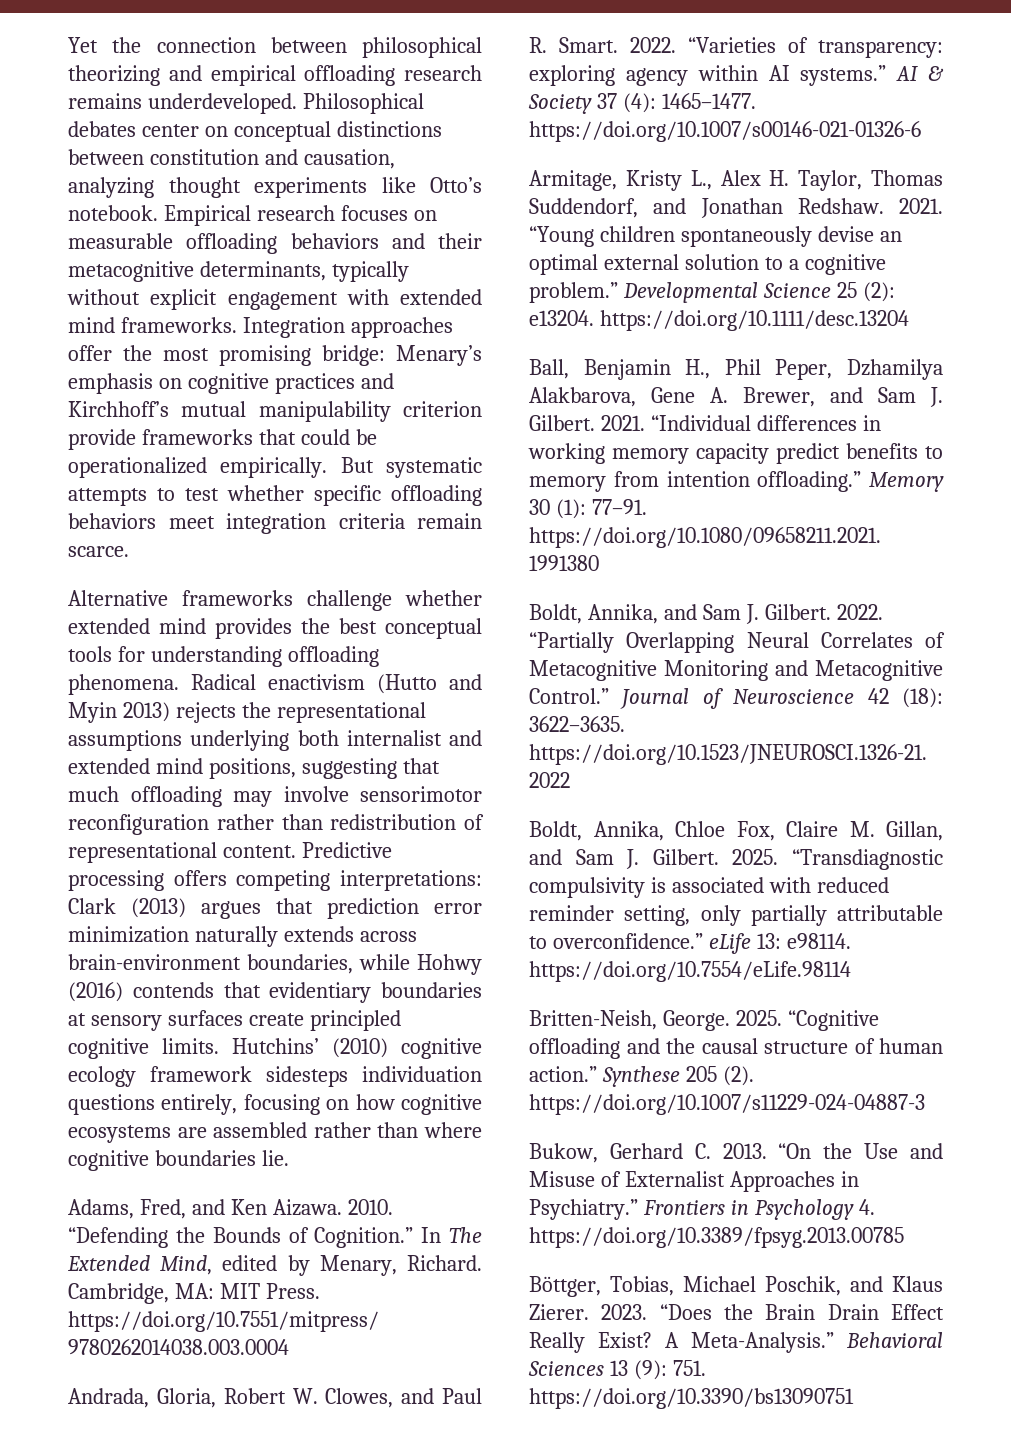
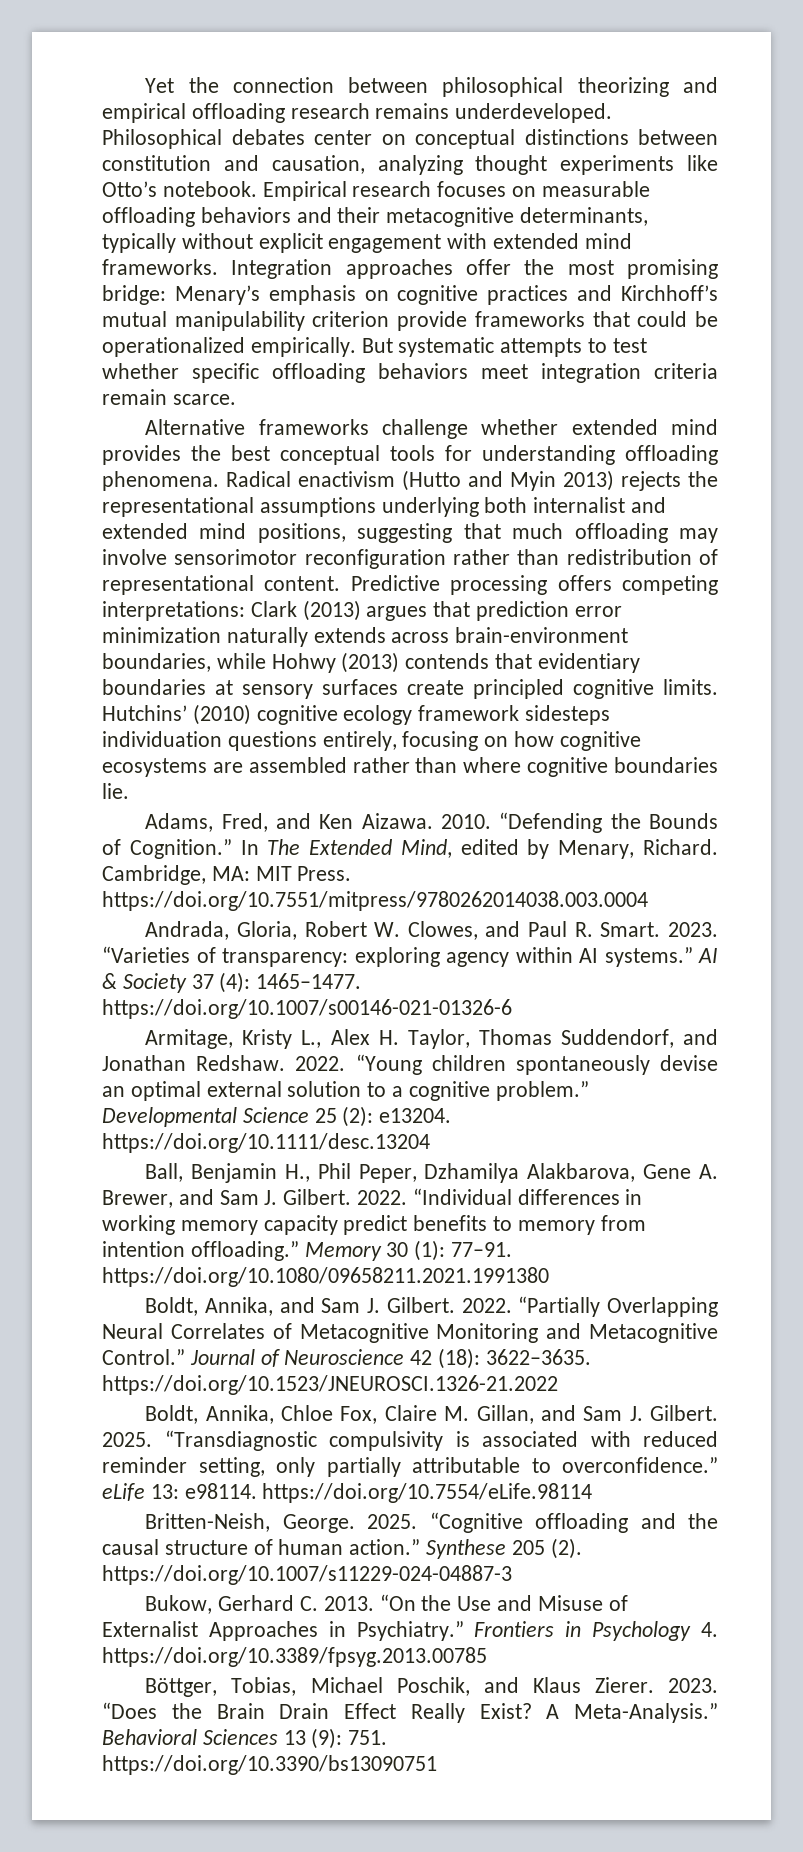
- Predictive processing offers competing interpretations: Clark (2013) argues that prediction error minimization naturally extends across brain-environment boundaries, while Hohwy (2016) contends that evidentiary boundaries at sensory surfaces create principled cognitive limits.
+ Predictive processing offers competing interpretations: Clark (2013) argues that prediction error minimization naturally extends across brain-environment boundaries, while Hohwy (2013) contends that evidentiary boundaries at sensory surfaces create principled cognitive limits.
- Andrada, Gloria, Robert W. Clowes, and Paul R. Smart. 2022.
+ Andrada, Gloria, Robert W. Clowes, and Paul R. Smart. 2023.
- Armitage, Kristy L., Alex H. Taylor, Thomas Suddendorf, and Jonathan Redshaw. 2021.
+ Armitage, Kristy L., Alex H. Taylor, Thomas Suddendorf, and Jonathan Redshaw. 2022.
- Ball, Benjamin H., Phil Peper, Dzhamilya Alakbarova, Gene A. Brewer, and Sam J. Gilbert. 2021.
+ Ball, Benjamin H., Phil Peper, Dzhamilya Alakbarova, Gene A. Brewer, and Sam J. Gilbert. 2022.

